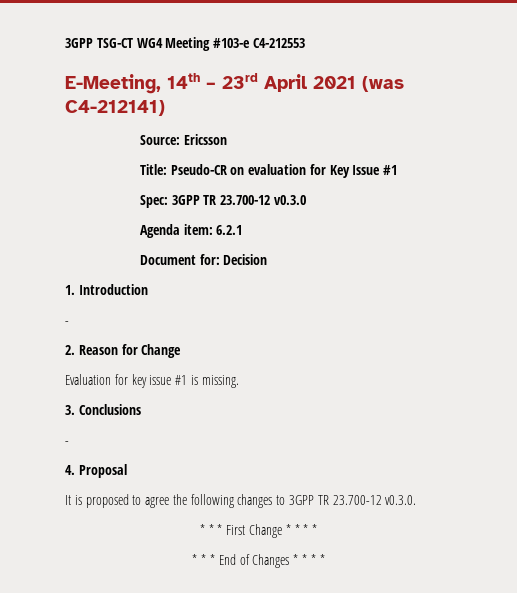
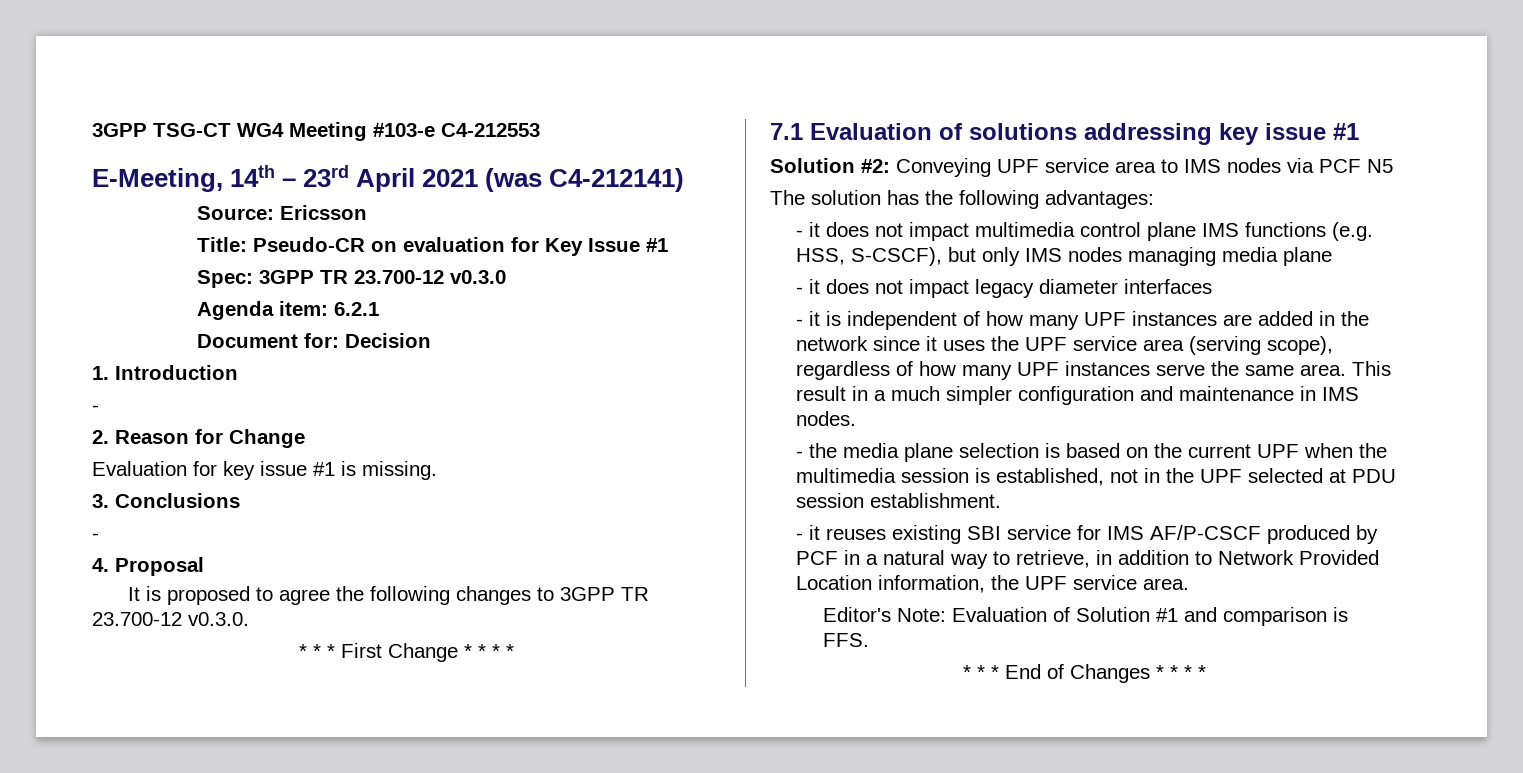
+ 7.1 Evaluation of solutions addressing key issue #1
+ Solution #2: Conveying UPF service area to IMS nodes via PCF N5
+ The solution has the following advantages:
+ - it does not impact multimedia control plane IMS functions (e.g. HSS, S-CSCF), but only IMS nodes managing media plane
+ - it does not impact legacy diameter interfaces
+ - it is independent of how many UPF instances are added in the network since it uses the UPF service area (serving scope), regardless of how many UPF instances serve the same area. This result in a much simpler configuration and maintenance in IMS nodes.
+ - the media plane selection is based on the current UPF when the multimedia session is established, not in the UPF selected at PDU session establishment.
+ - it reuses existing SBI service for IMS AF/P-CSCF produced by PCF in a natural way to retrieve, in addition to Network Provided Location information, the UPF service area.
+ Editor's Note: Evaluation of Solution #1 and comparison is FFS.

